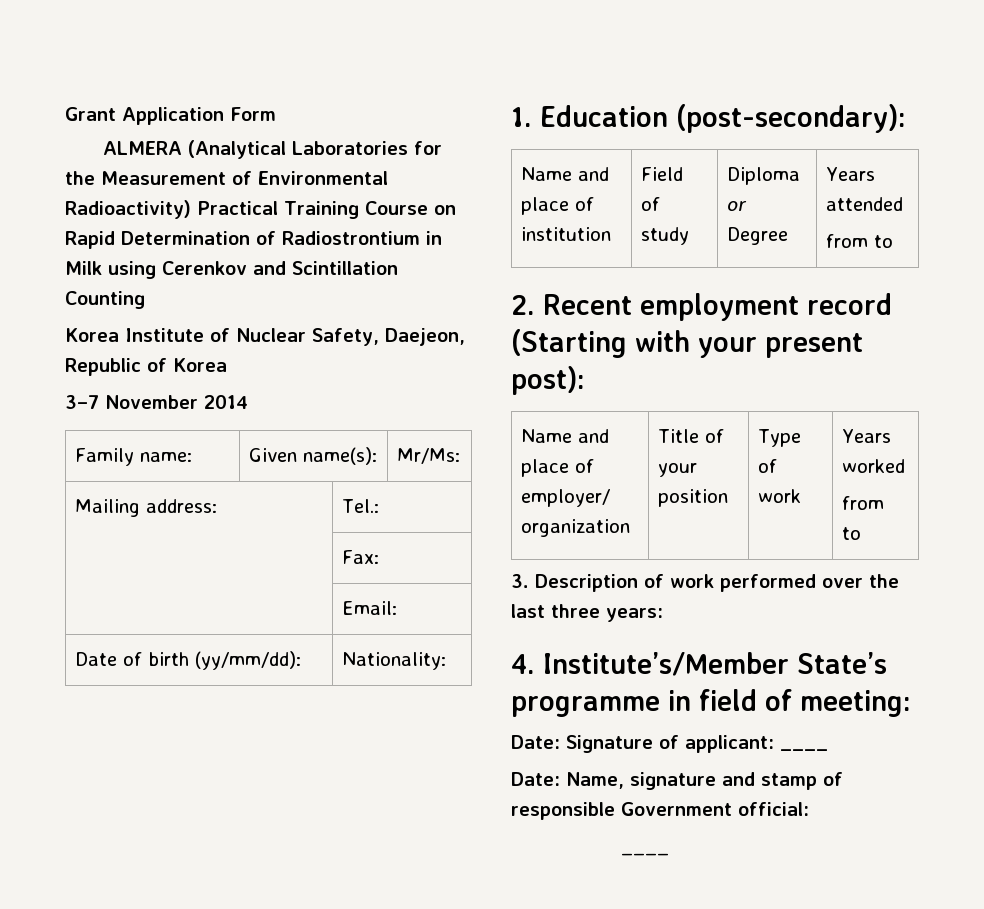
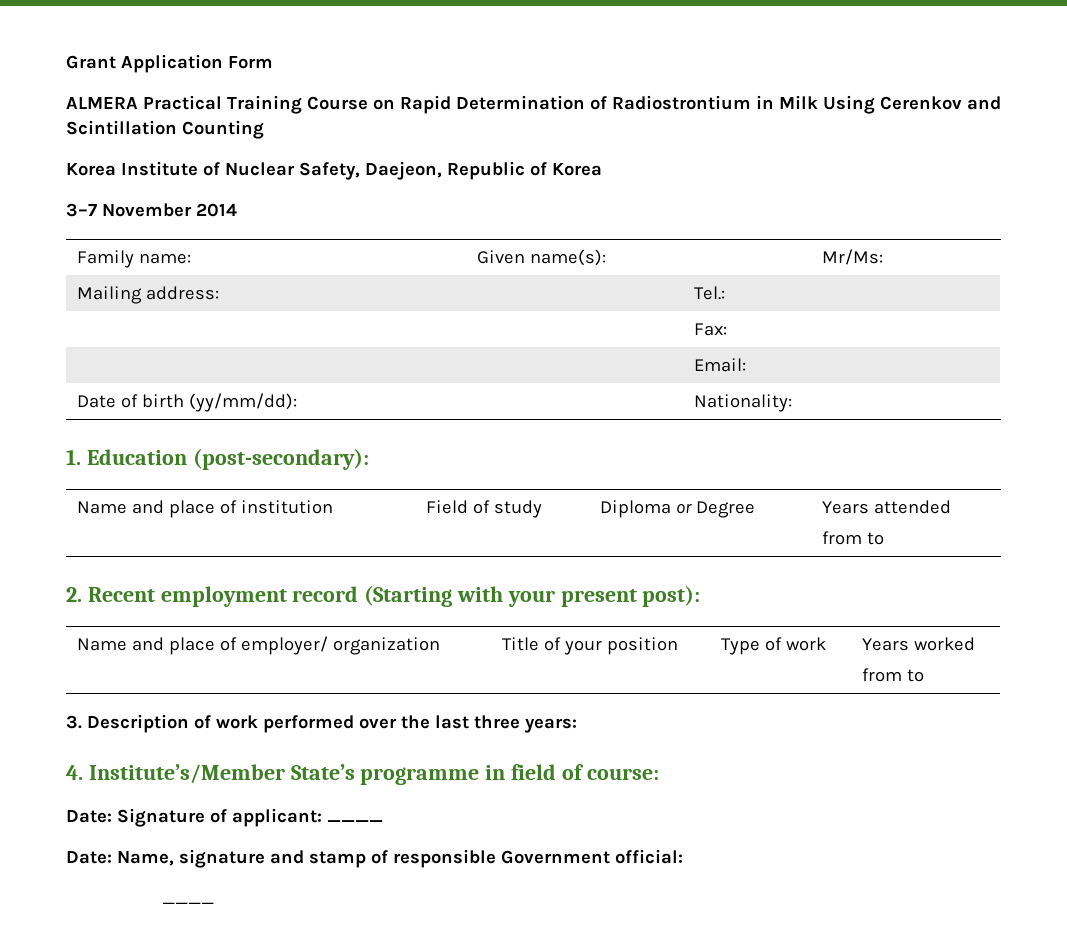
- ALMERA (Analytical Laboratories for the Measurement of Environmental Radioactivity) Practical Training Course on Rapid Determination of Radiostrontium in Milk using Cerenkov and Scintillation Counting
+ ALMERA Practical Training Course on Rapid Determination of Radiostrontium in Milk Using Cerenkov and Scintillation Counting
- 4. Institute’s/Member State’s programme in field of meeting:
+ 4. Institute’s/Member State’s programme in field of course:

